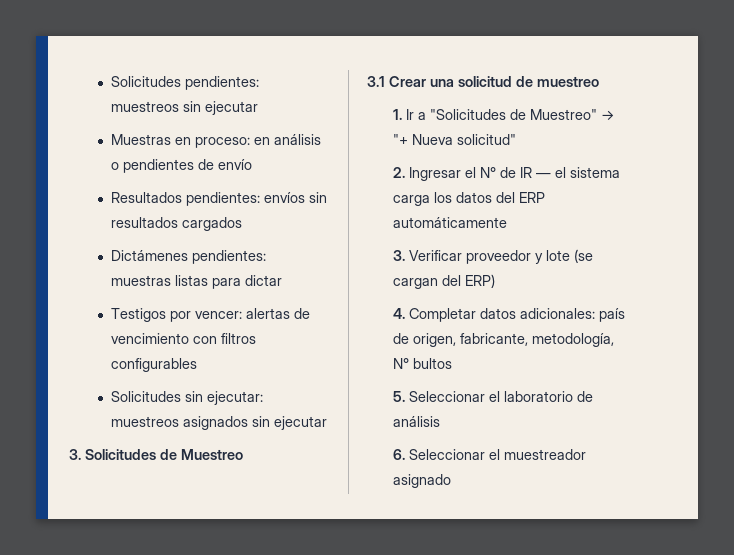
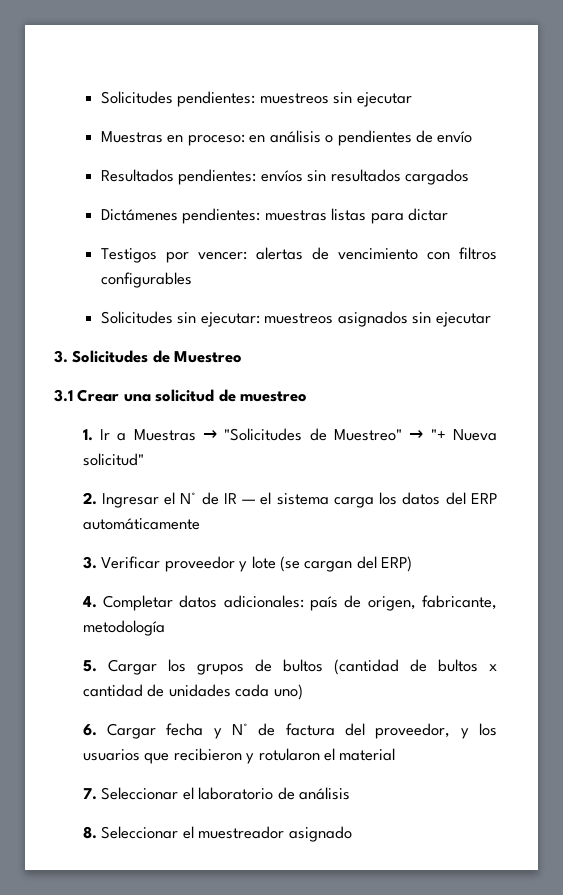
- 1. Ir a "Solicitudes de Muestreo" → "+ Nueva solicitud"
+ 1. Ir a Muestras → "Solicitudes de Muestreo" → "+ Nueva solicitud"
- 4. Completar datos adicionales: país de origen, fabricante, metodología, N° bultos
- 5. Seleccionar el laboratorio de análisis
+ 4. Completar datos adicionales: país de origen, fabricante, metodología
+ 5. Cargar los grupos de bultos (cantidad de bultos x cantidad de unidades cada uno)
+ 6. Cargar fecha y N° de factura del proveedor, y los usuarios que recibieron y rotularon el material
+ 7. Seleccionar el laboratorio de análisis
- 6. Seleccionar el muestreador asignado
+ 8. Seleccionar el muestreador asignado

